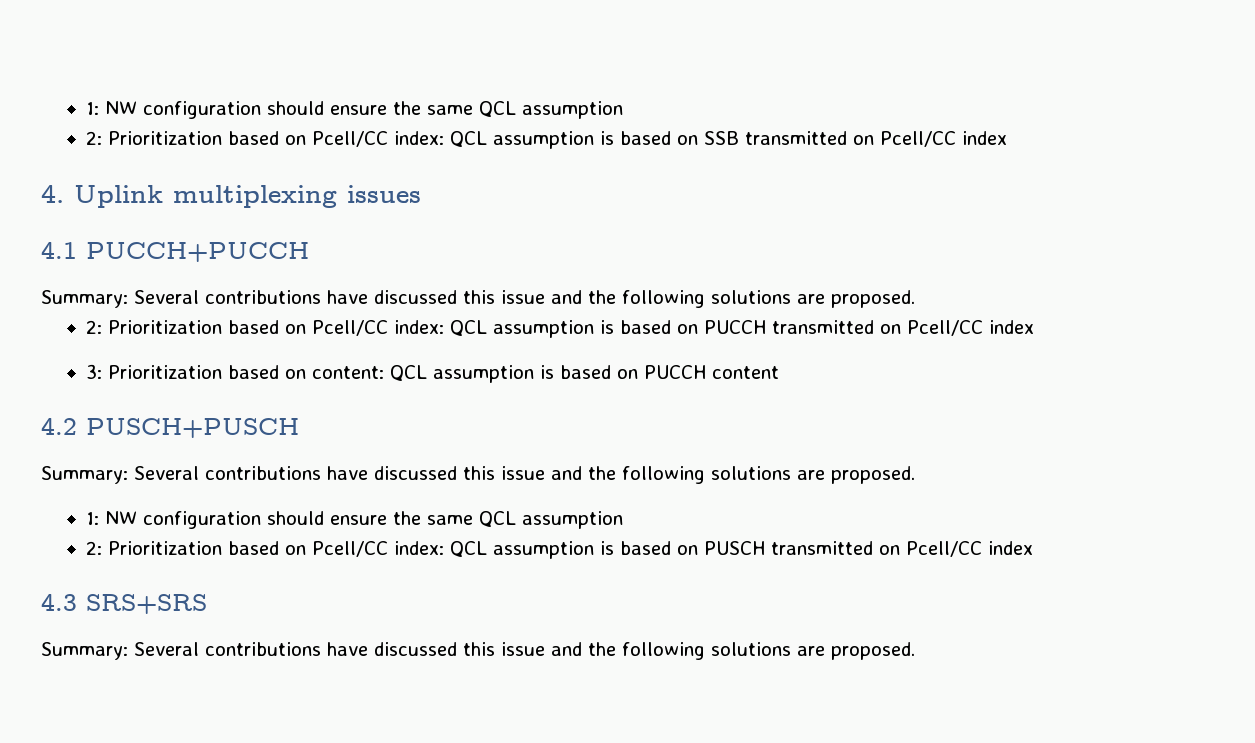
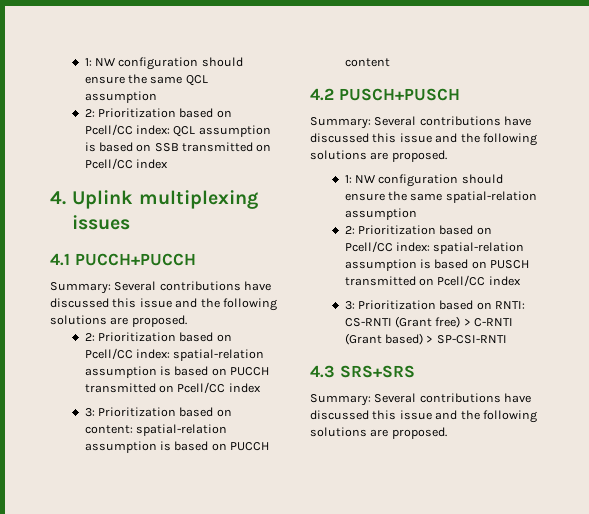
- 2: Prioritization based on Pcell/CC index: QCL assumption is based on PUCCH transmitted on Pcell/CC index
+ 2: Prioritization based on Pcell/CC index: spatial-relation assumption is based on PUCCH transmitted on Pcell/CC index
- 3: Prioritization based on content: QCL assumption is based on PUCCH content
+ 3: Prioritization based on content: spatial-relation assumption is based on PUCCH content
  4.2 PUSCH+PUSCH
  Summary: Several contributions have discussed this issue and the following solutions are proposed.
- 1: NW configuration should ensure the same QCL assumption
- 2: Prioritization based on Pcell/CC index: QCL assumption is based on PUSCH transmitted on Pcell/CC index
+ 1: NW configuration should ensure the same spatial-relation assumption
+ 2: Prioritization based on Pcell/CC index: spatial-relation assumption is based on PUSCH transmitted on Pcell/CC index
+ 3: Prioritization based on RNTI: CS-RNTI (Grant free) > C-RNTI (Grant based) > SP-CSI-RNTI

